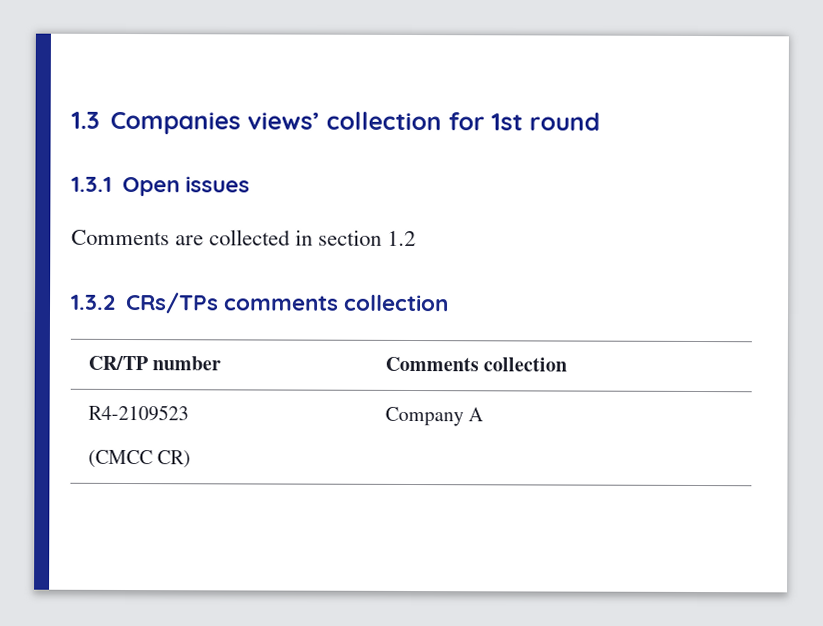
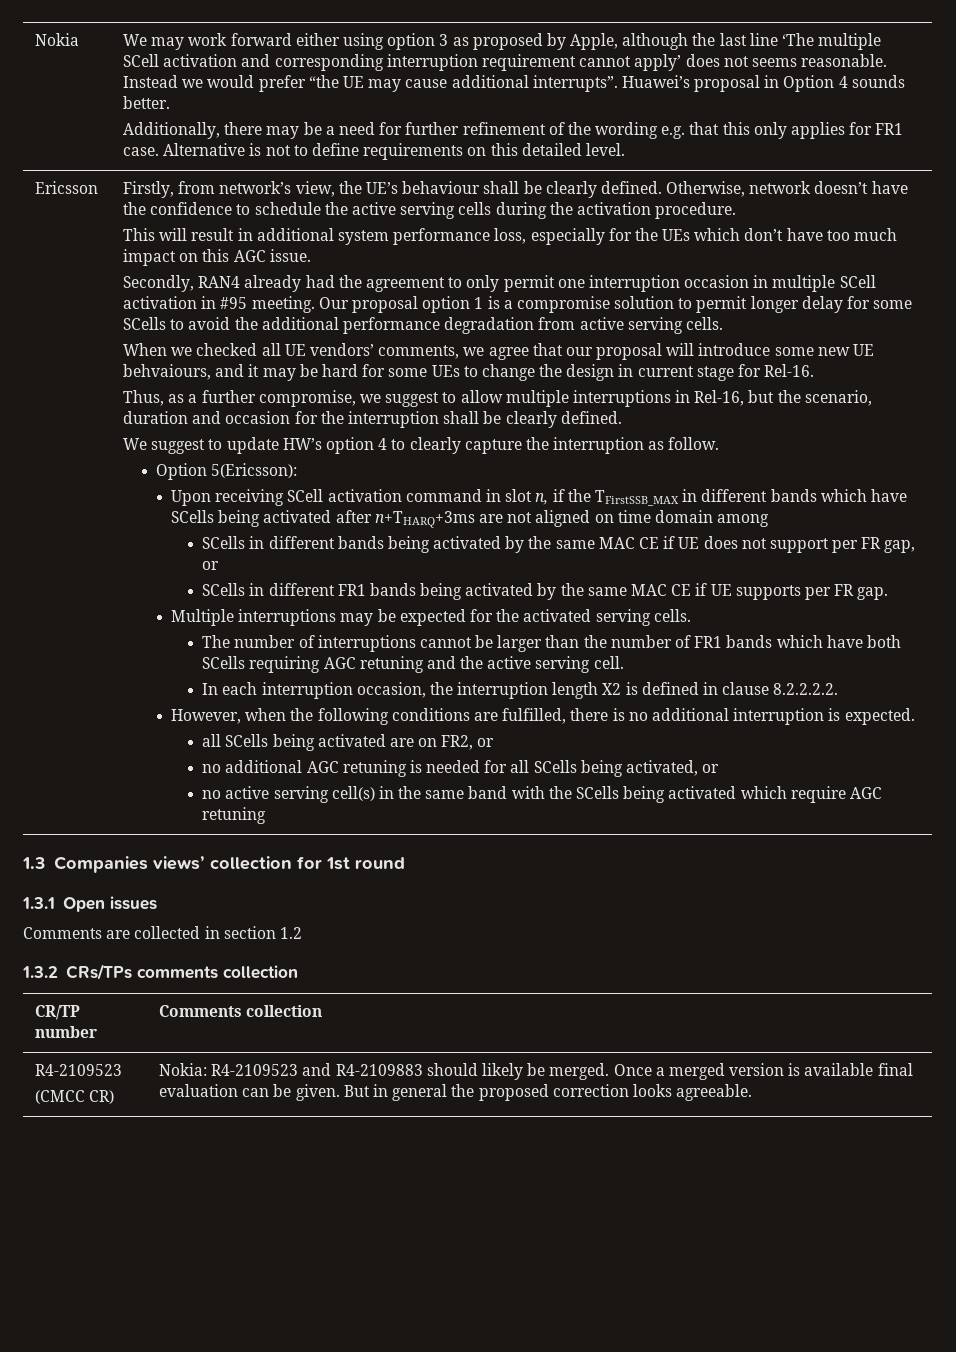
+ Nokia | We may work forward either using option 3 as proposed by Apple, although the last line ‘The multiple SCell activation and corresponding interruption requirement cannot apply’ does not seems reasonable. Instead we would prefer “the UE may cause additional interrupts”. Huawei’s proposal in Option 4 sounds better.
+ Additionally, there may be a need for further refinement of the wording e.g. that this only applies for FR1 case. Alternative is not to define requirements on this detailed level.
+ Ericsson | Firstly, from network’s view, the UE’s behaviour shall be clearly defined. Otherwise, network doesn’t have the confidence to schedule the active serving cells during the activation procedure.
+ This will result in additional system performance loss, especially for the UEs which don’t have too much impact on this AGC issue.
+ Secondly, RAN4 already had the agreement to only permit one interruption occasion in multiple SCell activation in #95 meeting. Our proposal option 1 is a compromise solution to permit longer delay for some SCells to avoid the additional performance degradation from active serving cells.
+ When we checked all UE vendors’ comments, we agree that our proposal will introduce some new UE behvaiours, and it may be hard for some UEs to change the design in current stage for Rel-16.
+ Thus, as a further compromise, we suggest to allow multiple interruptions in Rel-16, but the scenario, duration and occasion for the interruption shall be clearly defined.
+ We suggest to update HW’s option 4 to clearly capture the interruption as follow.
+ Option 5(Ericsson):
+ Upon receiving SCell activation command in slot n, if the TFirstSSB_MAX in different bands which have SCells being activated after n+THARQ+3ms are not aligned on time domain among
+ SCells in different bands being activated by the same MAC CE if UE does not support per FR gap, or
+ SCells in different FR1 bands being activated by the same MAC CE if UE supports per FR gap.
+ Multiple interruptions may be expected for the activated serving cells.
+ The number of interruptions cannot be larger than the number of FR1 bands which have both SCells requiring AGC retuning and the active serving cell.
+ In each interruption occasion, the interruption length X2 is defined in clause 8.2.2.2.2.
+ However, when the following conditions are fulfilled, there is no additional interruption is expected.
+ all SCells being activated are on FR2, or
+ no additional AGC retuning is needed for all SCells being activated, or
+ no active serving cell(s) in the same band with the SCells being activated which require AGC retuning
  CR/TP number | Comments collection
  R4-2109523
- (CMCC CR) | Company A
+ (CMCC CR) | Nokia: R4-2109523 and R4-2109883 should likely be merged. Once a merged version is available final evaluation can be given. But in general the proposed correction looks agreeable.

